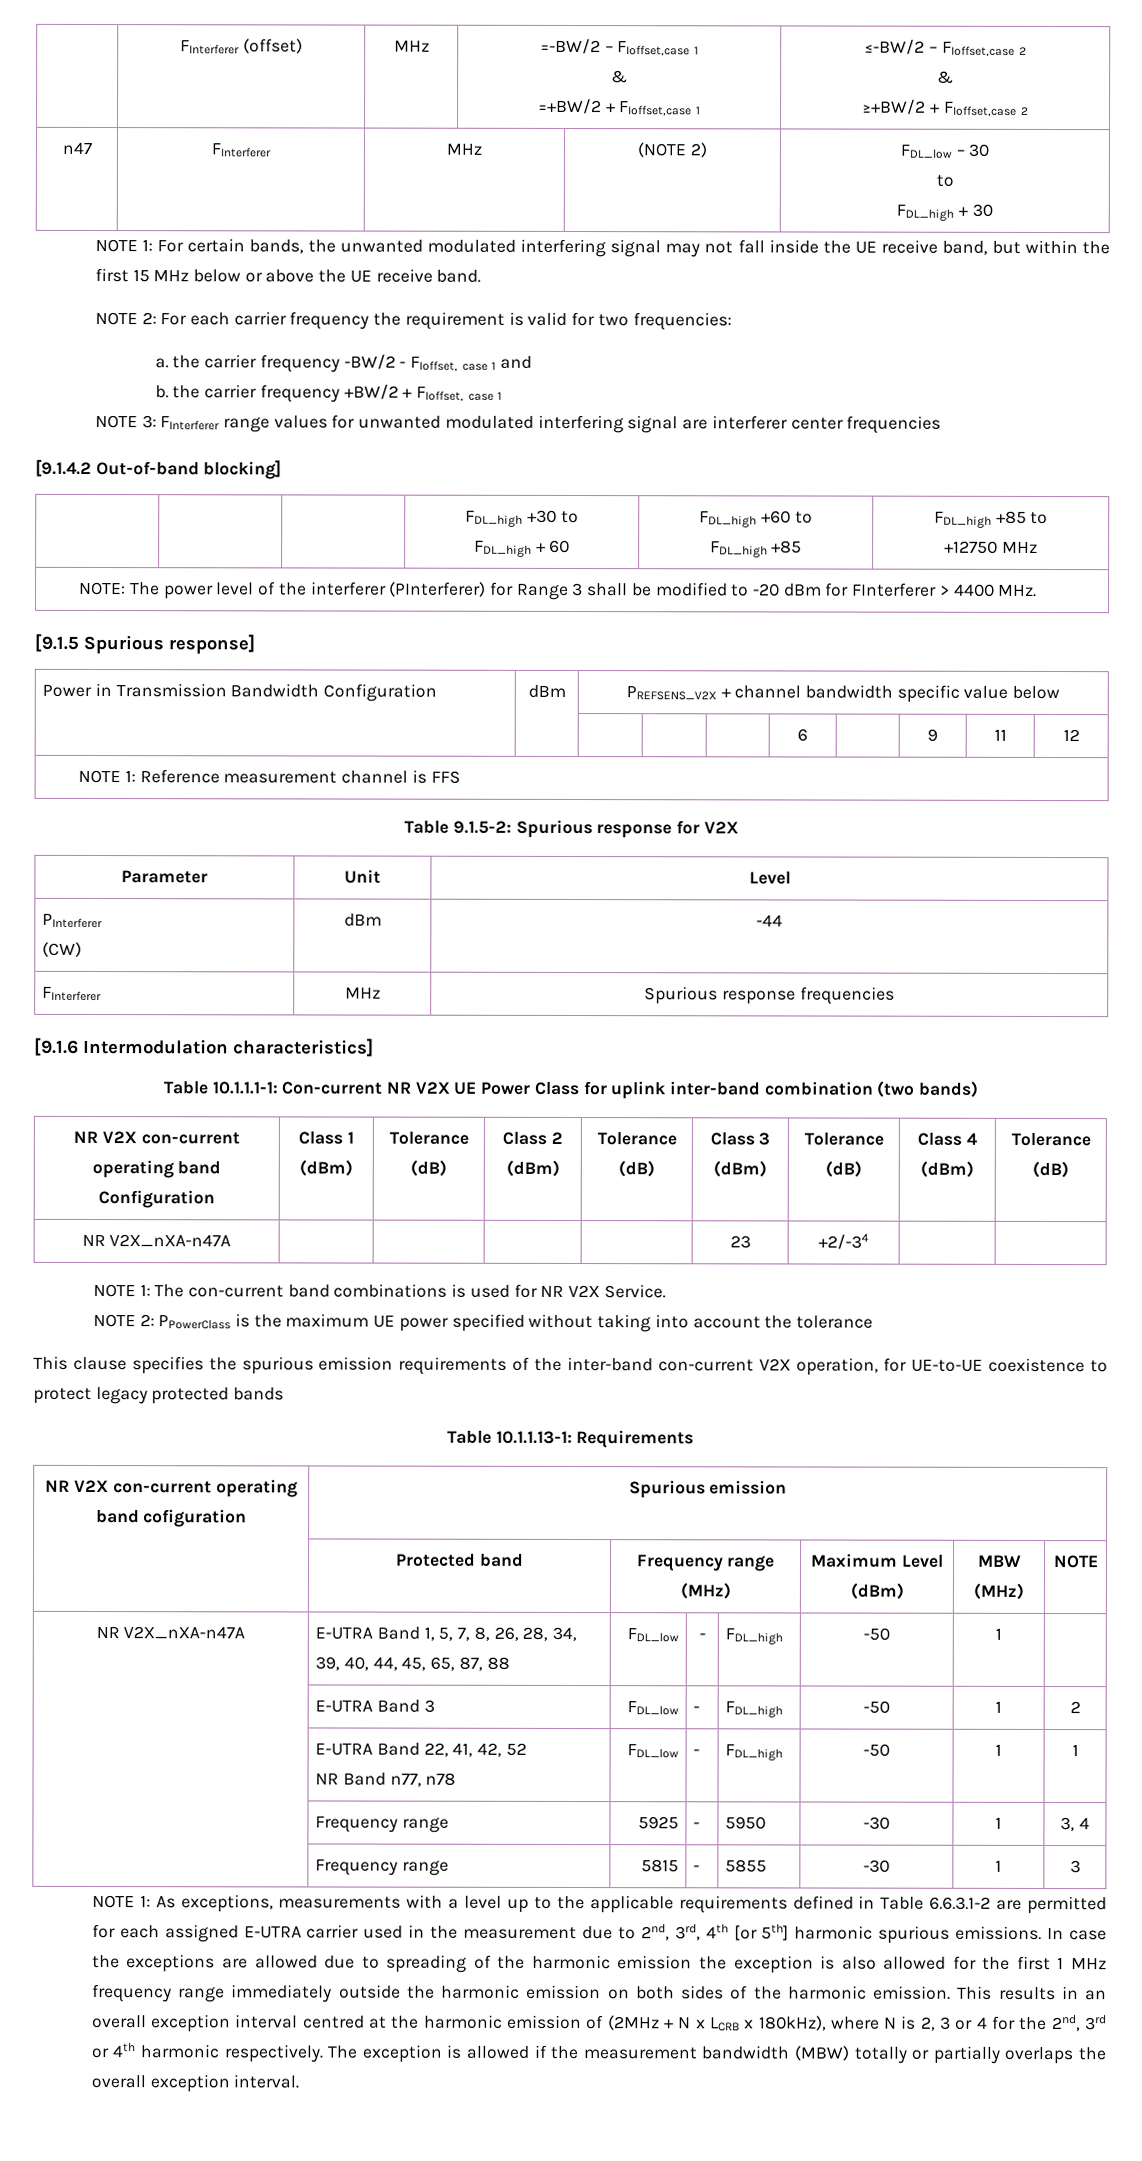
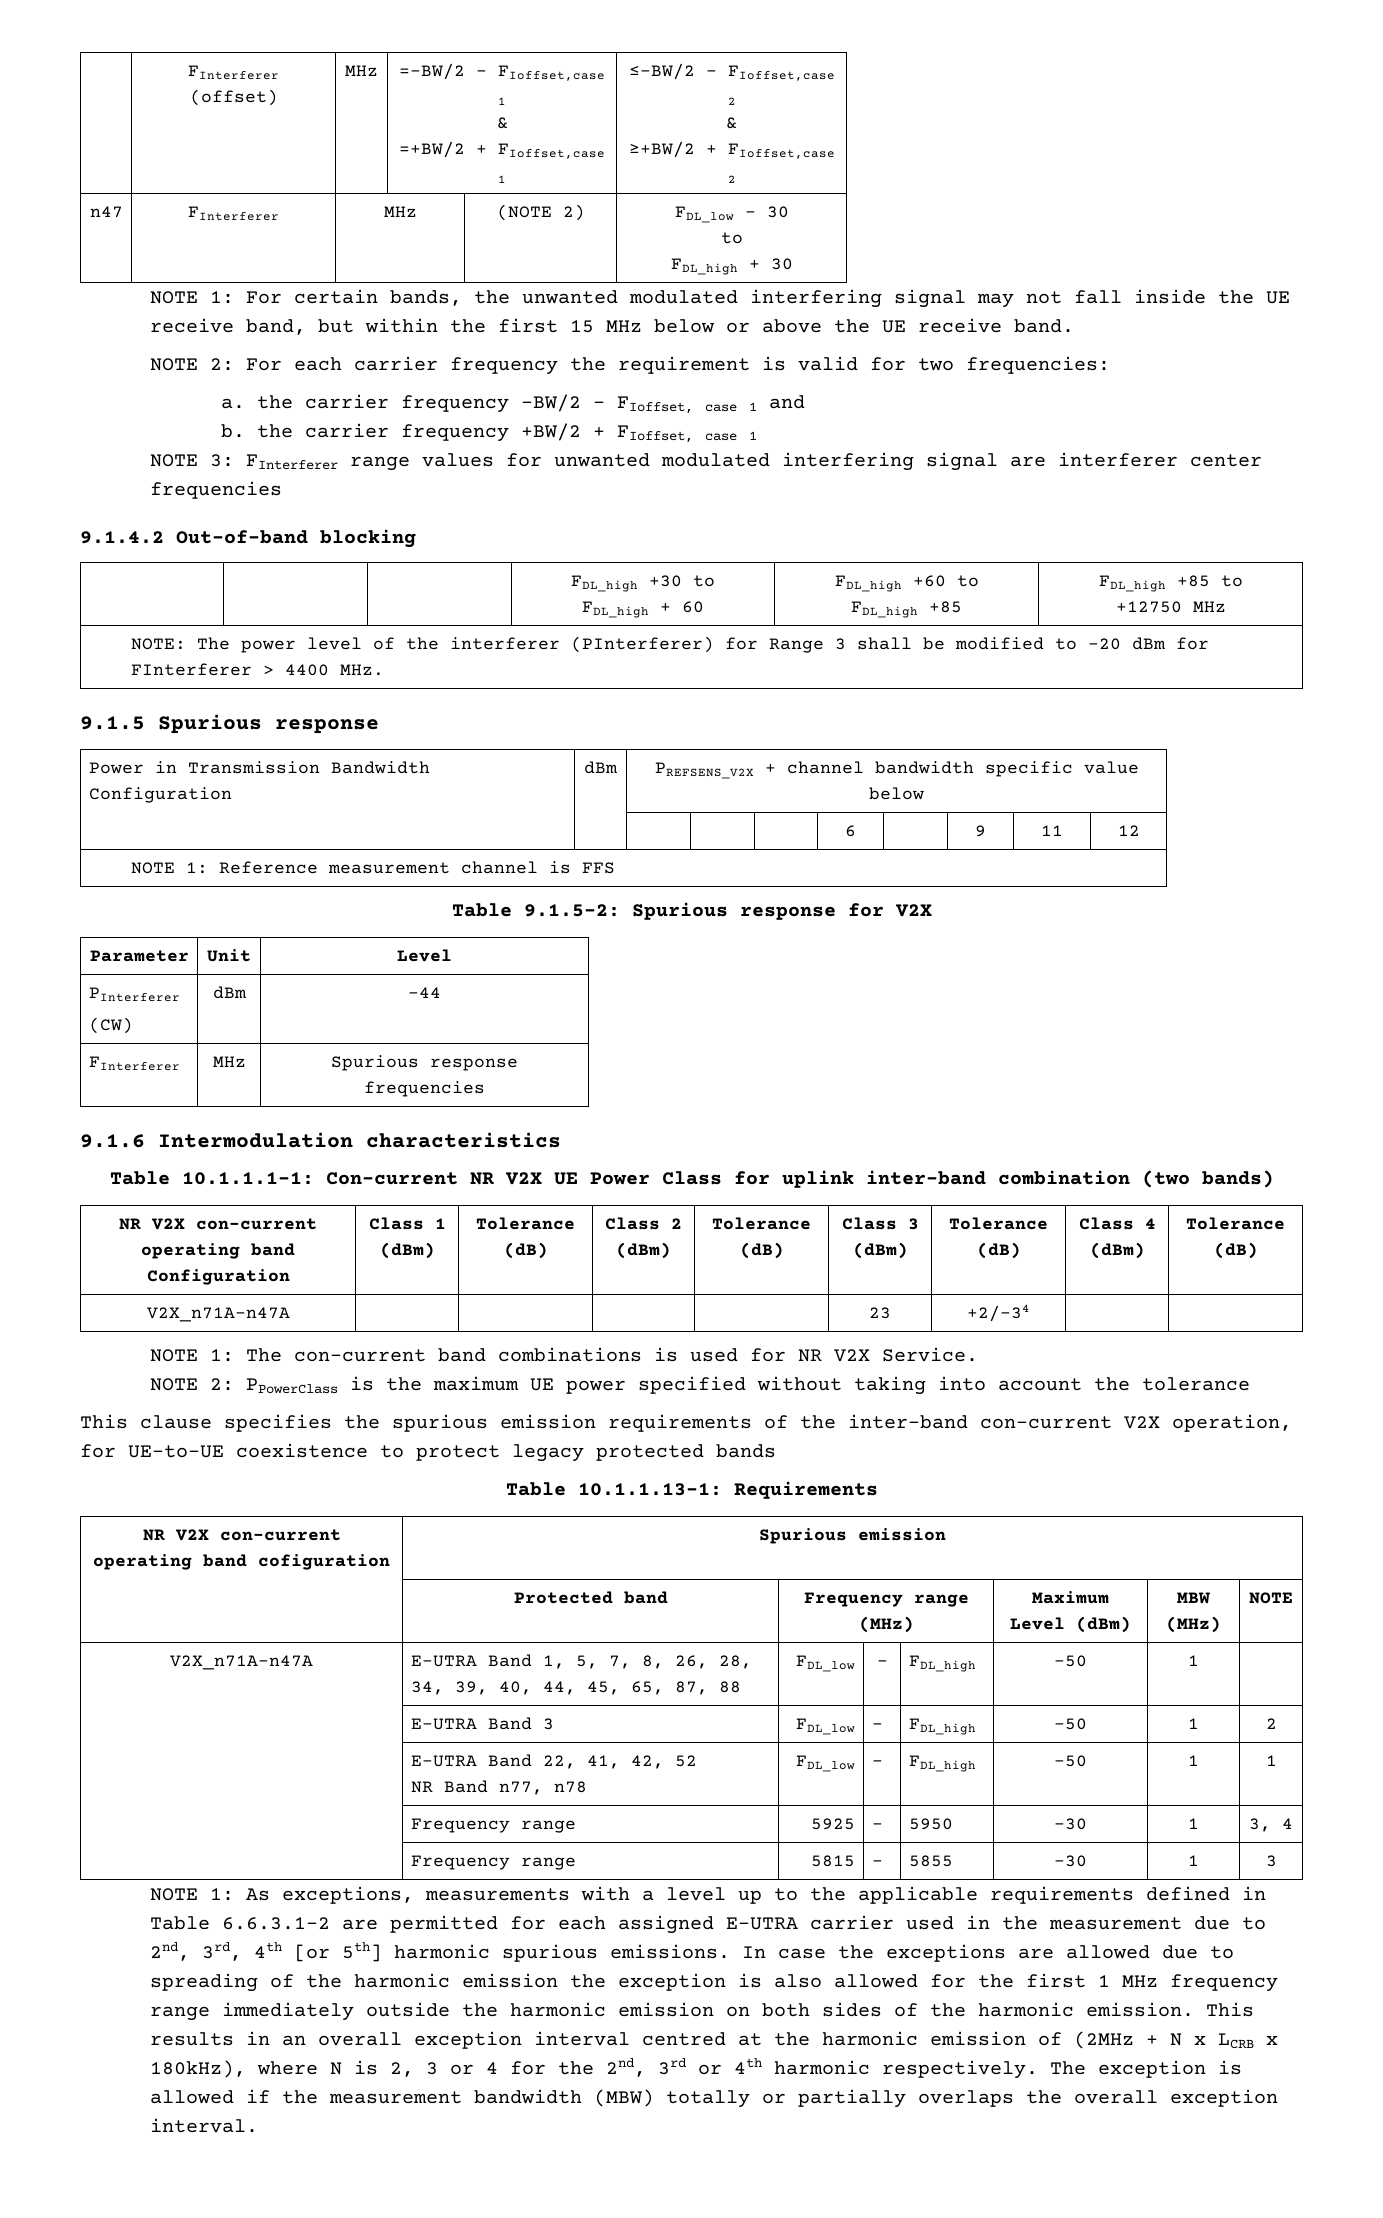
- [9.1.4.2 Out-of-band blocking]
+ 9.1.4.2 Out-of-band blocking
- [9.1.5 Spurious response]
+ 9.1.5 Spurious response
- [9.1.6 Intermodulation characteristics]
+ 9.1.6 Intermodulation characteristics
- NR V2X_nXA-n47A | | | | | 23 | +2/-34 | |
+ V2X_n71A-n47A | | | | | 23 | +2/-34 | |
- NR V2X_nXA-n47A | E-UTRA Band 1, 5, 7, 8, 26, 28, 34, 39, 40, 44, 45, 65, 87, 88 | FDL_low | - | FDL_high | -50 | 1 |
+ V2X_n71A-n47A | E-UTRA Band 1, 5, 7, 8, 26, 28, 34, 39, 40, 44, 45, 65, 87, 88 | FDL_low | - | FDL_high | -50 | 1 |

